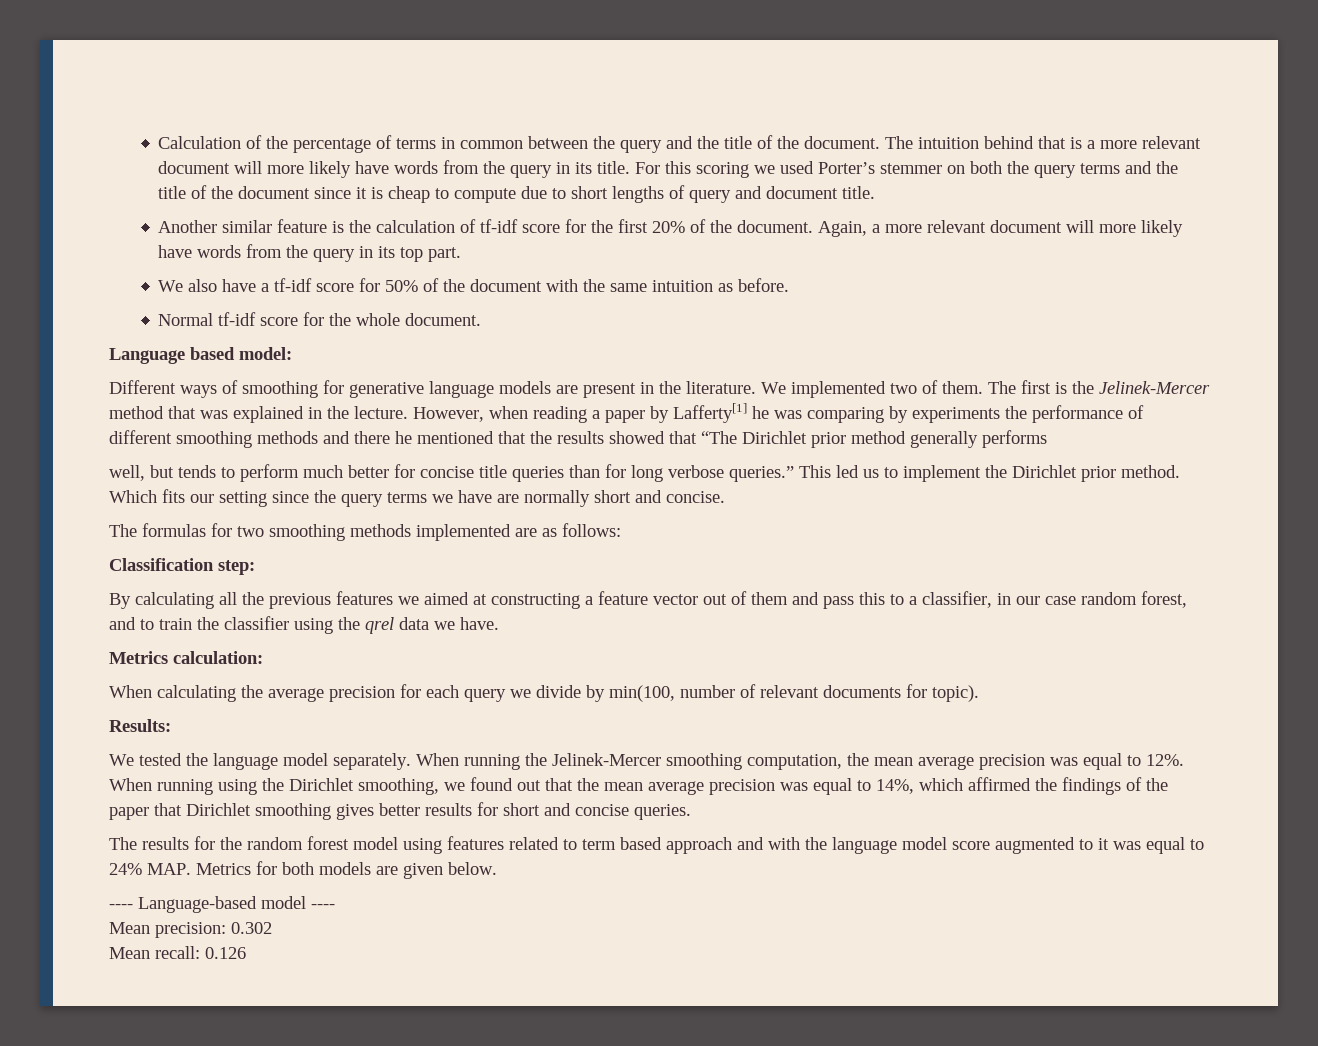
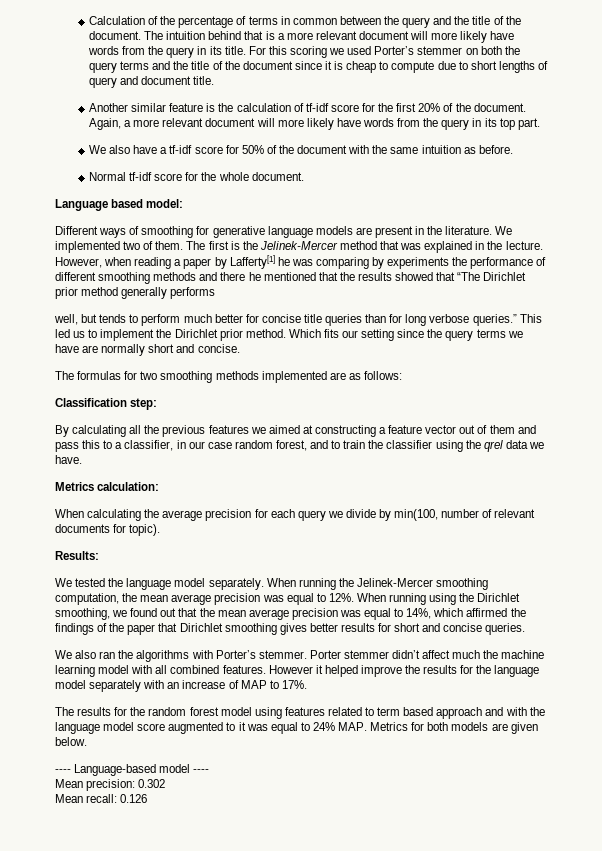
+ We also ran the algorithms with Porter’s stemmer. Porter stemmer didn’t affect much the machine learning model with all combined features. However it helped improve the results for the language model separately with an increase of MAP to 17%.

